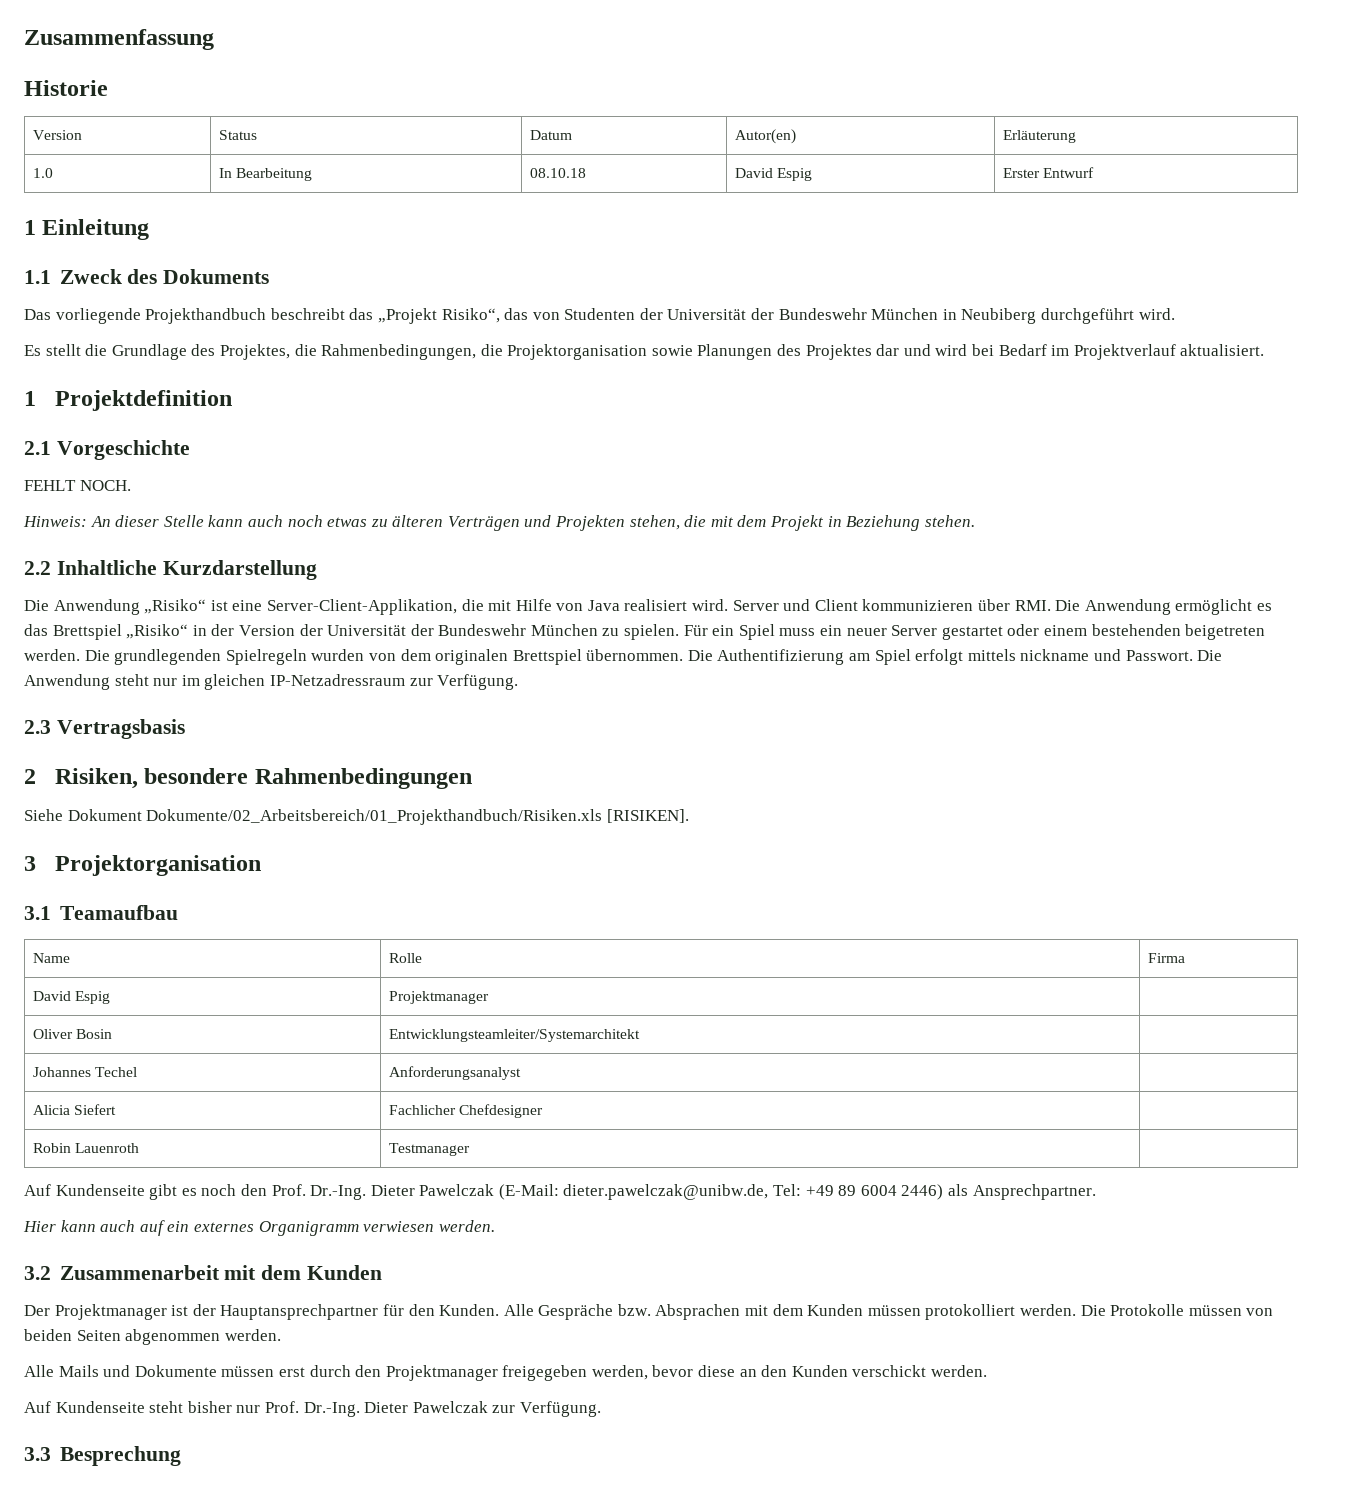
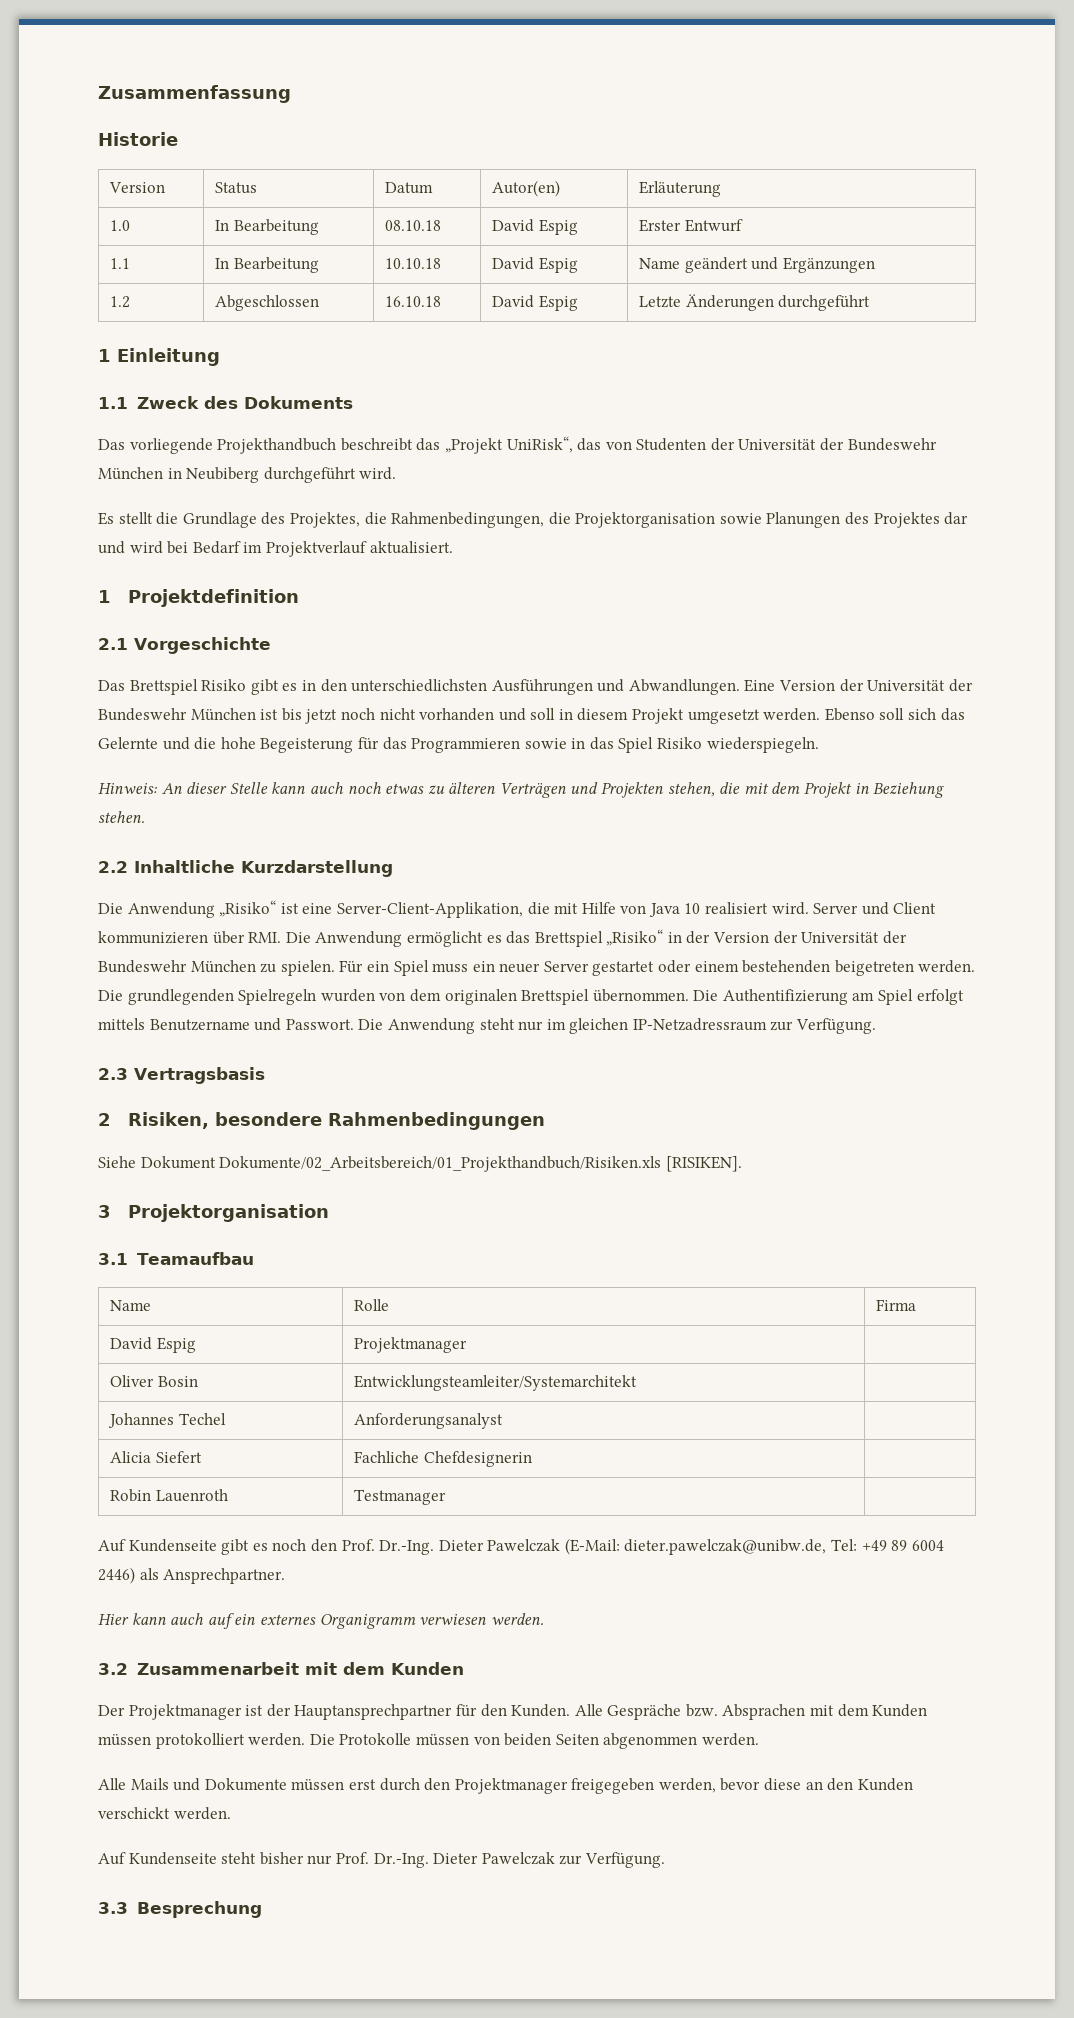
+ 1.1 | In Bearbeitung | 10.10.18 | David Espig | Name geändert und Ergänzungen
+ 1.2 | Abgeschlossen | 16.10.18 | David Espig | Letzte Änderungen durchgeführt
- Das vorliegende Projekthandbuch beschreibt das „Projekt Risiko“, das von Studenten der Universität der Bundeswehr München in Neubiberg durchgeführt wird.
+ Das vorliegende Projekthandbuch beschreibt das „Projekt UniRisk“, das von Studenten der Universität der Bundeswehr München in Neubiberg durchgeführt wird.
- FEHLT NOCH.
+ Das Brettspiel Risiko gibt es in den unterschiedlichsten Ausführungen und Abwandlungen. Eine Version der Universität der Bundeswehr München ist bis jetzt noch nicht vorhanden und soll in diesem Projekt umgesetzt werden. Ebenso soll sich das Gelernte und die hohe Begeisterung für das Programmieren sowie in das Spiel Risiko wiederspiegeln.
- Die Anwendung „Risiko“ ist eine Server-Client-Applikation, die mit Hilfe von Java realisiert wird.
+ Die Anwendung „Risiko“ ist eine Server-Client-Applikation, die mit Hilfe von Java 10 realisiert wird.
- Die Authentifizierung am Spiel erfolgt mittels nickname und Passwort.
+ Die Authentifizierung am Spiel erfolgt mittels Benutzername und Passwort.
- Alicia Siefert | Fachlicher Chefdesigner |
+ Alicia Siefert | Fachliche Chefdesignerin |

